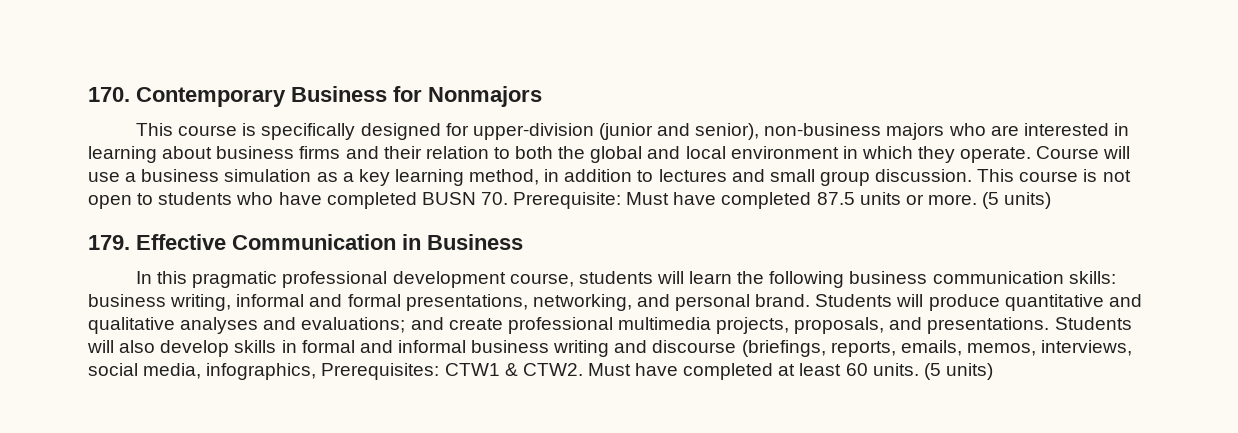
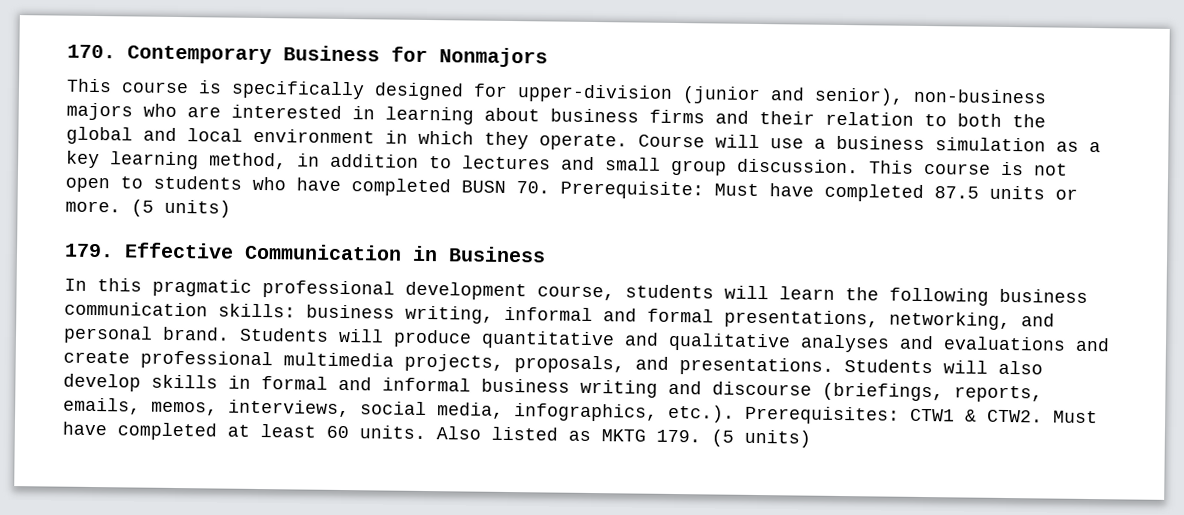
- Students will produce quantitative and qualitative analyses and evaluations; and create professional multimedia projects, proposals, and presentations.
+ Students will produce quantitative and qualitative analyses and evaluations and create professional multimedia projects, proposals, and presentations.
- Students will also develop skills in formal and informal business writing and discourse (briefings, reports, emails, memos, interviews, social media, infographics, Prerequisites: CTW1 & CTW2.
+ Students will also develop skills in formal and informal business writing and discourse (briefings, reports, emails, memos, interviews, social media, infographics, etc.). Prerequisites: CTW1 & CTW2.
- Must have completed at least 60 units. (5 units)
+ Must have completed at least 60 units. Also listed as MKTG 179. (5 units)

